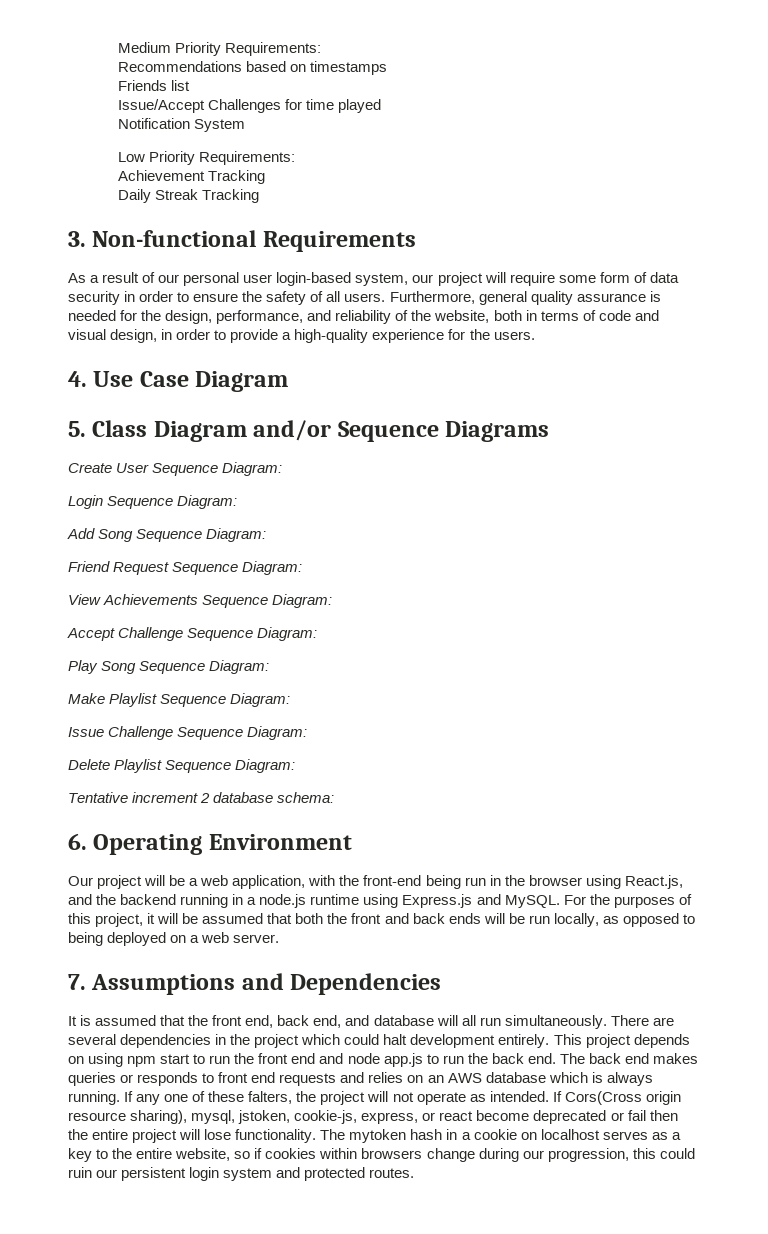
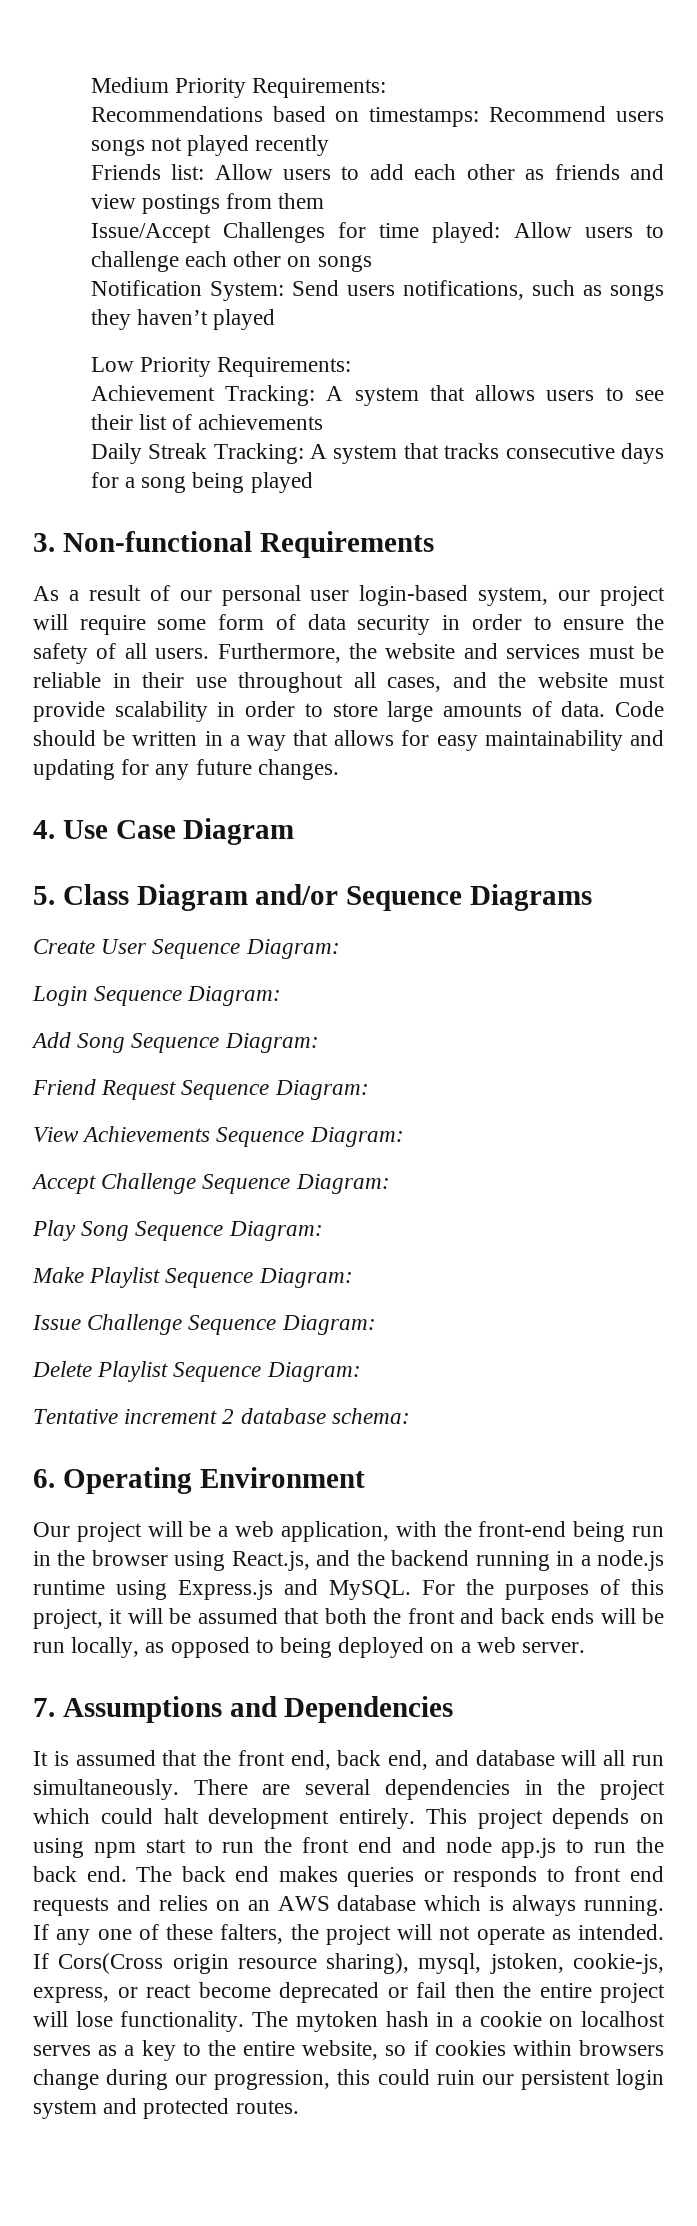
- Recommendations based on timestamps
- Friends list
- Issue/Accept Challenges for time played
- Notification System
+ Recommendations based on timestamps: Recommend users songs not played recently
+ Friends list: Allow users to add each other as friends and view postings from them
+ Issue/Accept Challenges for time played: Allow users to challenge each other on songs
+ Notification System: Send users notifications, such as songs they haven’t played
  Low Priority Requirements:
- Achievement Tracking
- Daily Streak Tracking
+ Achievement Tracking: A system that allows users to see their list of achievements
+ Daily Streak Tracking: A system that tracks consecutive days for a song being played
- Furthermore, general quality assurance is needed for the design, performance, and reliability of the website, both in terms of code and visual design, in order to provide a high-quality experience for the users.
+ Furthermore, the website and services must be reliable in their use throughout all cases, and the website must provide scalability in order to store large amounts of data. Code should be written in a way that allows for easy maintainability and updating for any future changes.

